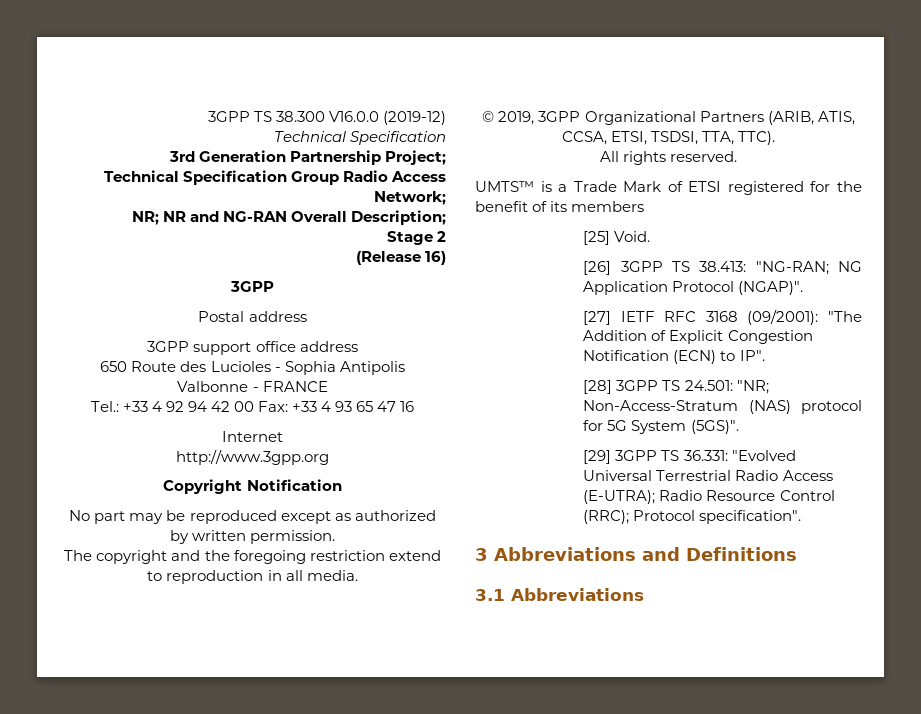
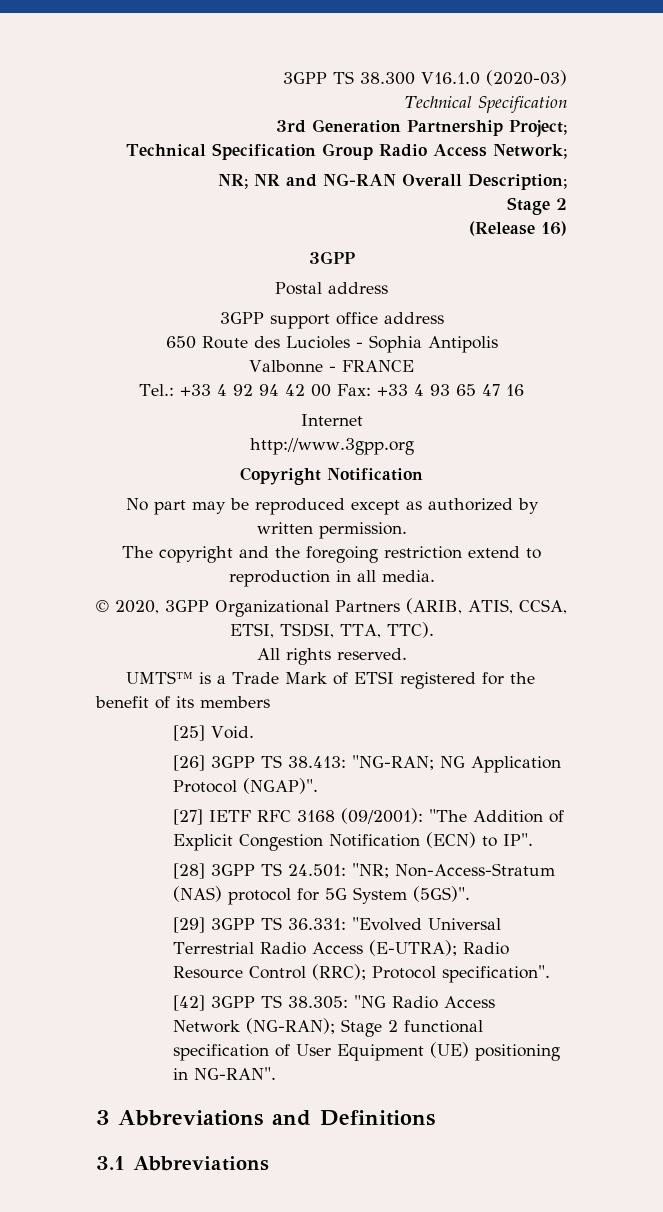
- 3GPP TS 38.300 V16.0.0 (2019-12)
+ 3GPP TS 38.300 V16.1.0 (2020-03)
- © 2019, 3GPP Organizational Partners (ARIB, ATIS, CCSA, ETSI, TSDSI, TTA, TTC).
+ © 2020, 3GPP Organizational Partners (ARIB, ATIS, CCSA, ETSI, TSDSI, TTA, TTC).
+ [42] 3GPP TS 38.305: "NG Radio Access Network (NG-RAN); Stage 2 functional specification of User Equipment (UE) positioning in NG-RAN".

